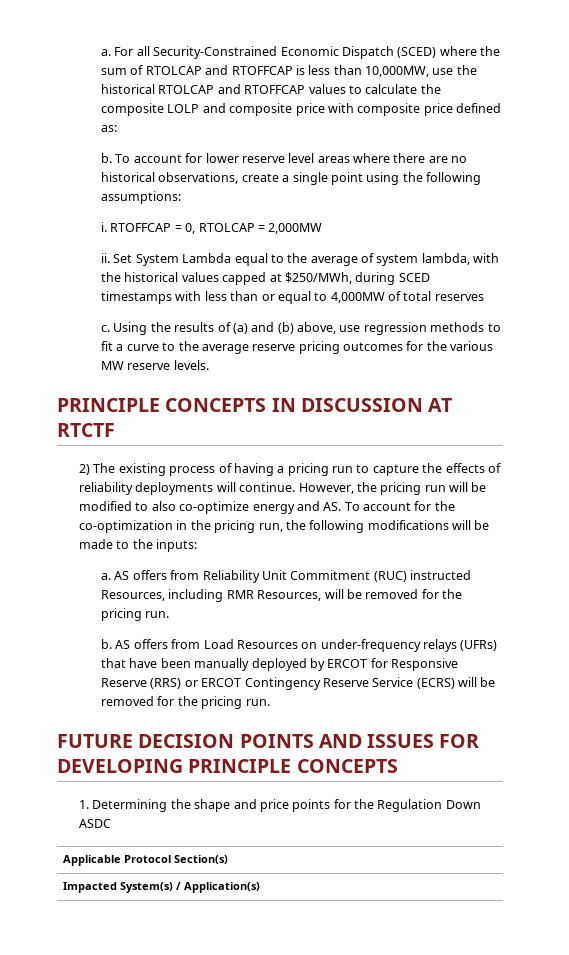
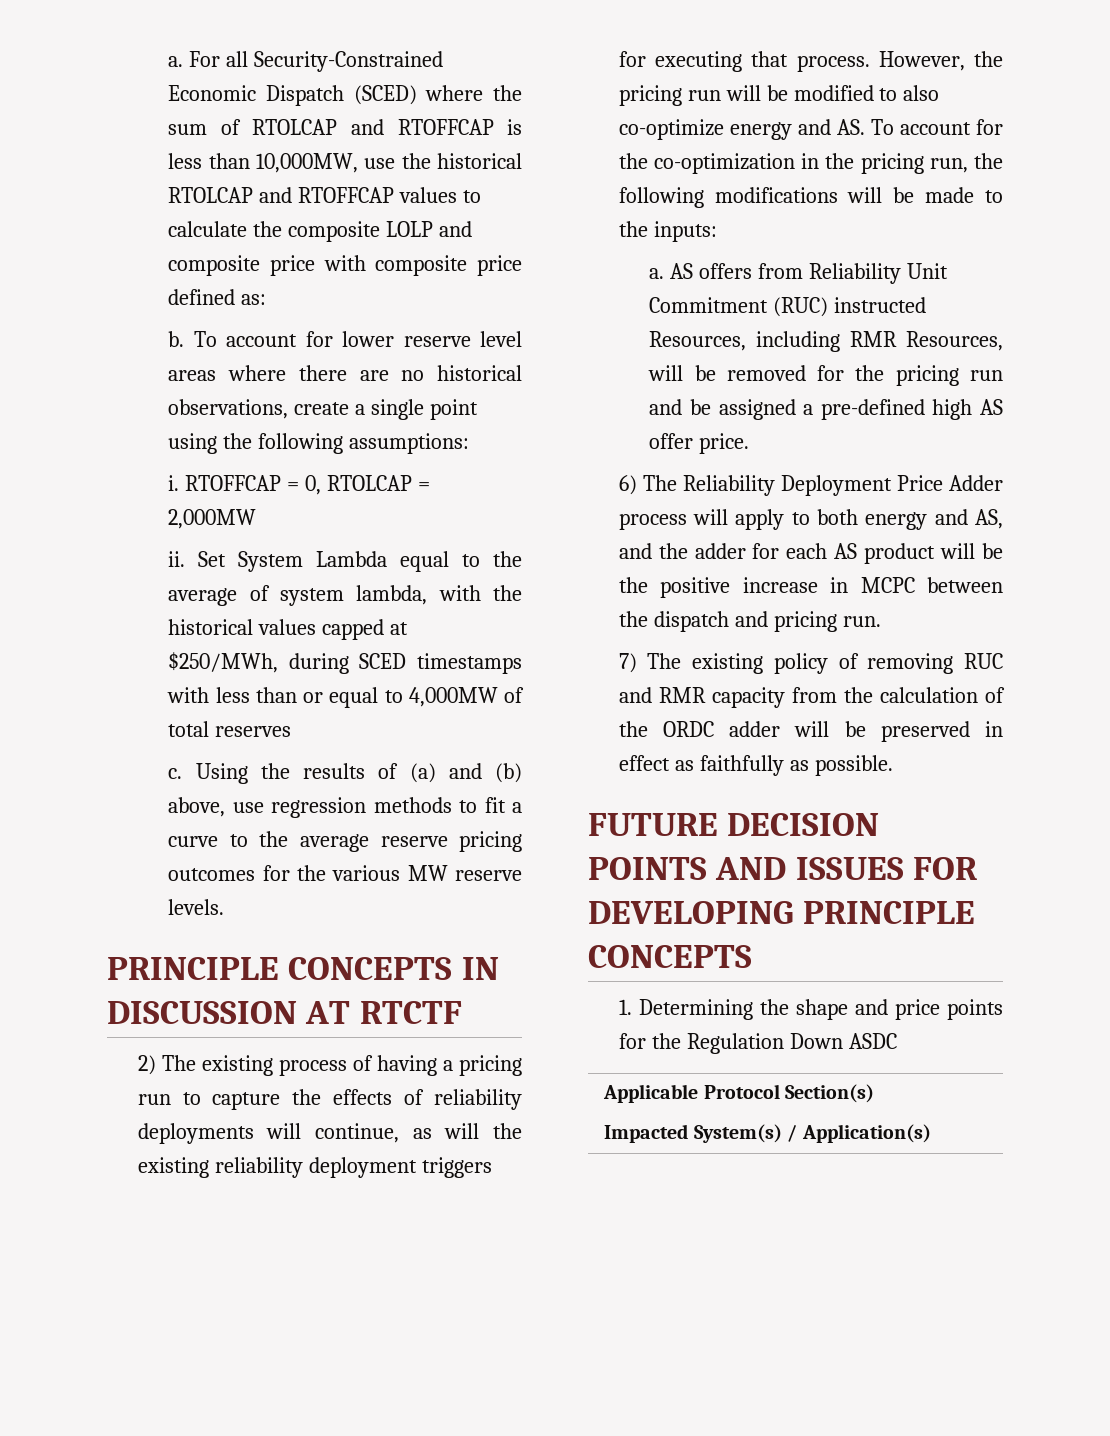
- 2) The existing process of having a pricing run to capture the effects of reliability deployments will continue.
+ 2) The existing process of having a pricing run to capture the effects of reliability deployments will continue, as will the existing reliability deployment triggers for executing that process.
- AS offers from Reliability Unit Commitment (RUC) instructed Resources, including RMR Resources, will be removed for the pricing run.
- b. AS offers from Load Resources on under-frequency relays (UFRs) that have been manually deployed by ERCOT for Responsive Reserve (RRS) or ERCOT Contingency Reserve Service (ECRS) will be removed for the pricing run.
+ AS offers from Reliability Unit Commitment (RUC) instructed Resources, including RMR Resources, will be removed for the pricing run and be assigned a pre-defined high AS offer price.
+ 6) The Reliability Deployment Price Adder process will apply to both energy and AS, and the adder for each AS product will be the positive increase in MCPC between the dispatch and pricing run.
+ 7) The existing policy of removing RUC and RMR capacity from the calculation of the ORDC adder will be preserved in effect as faithfully as possible.

